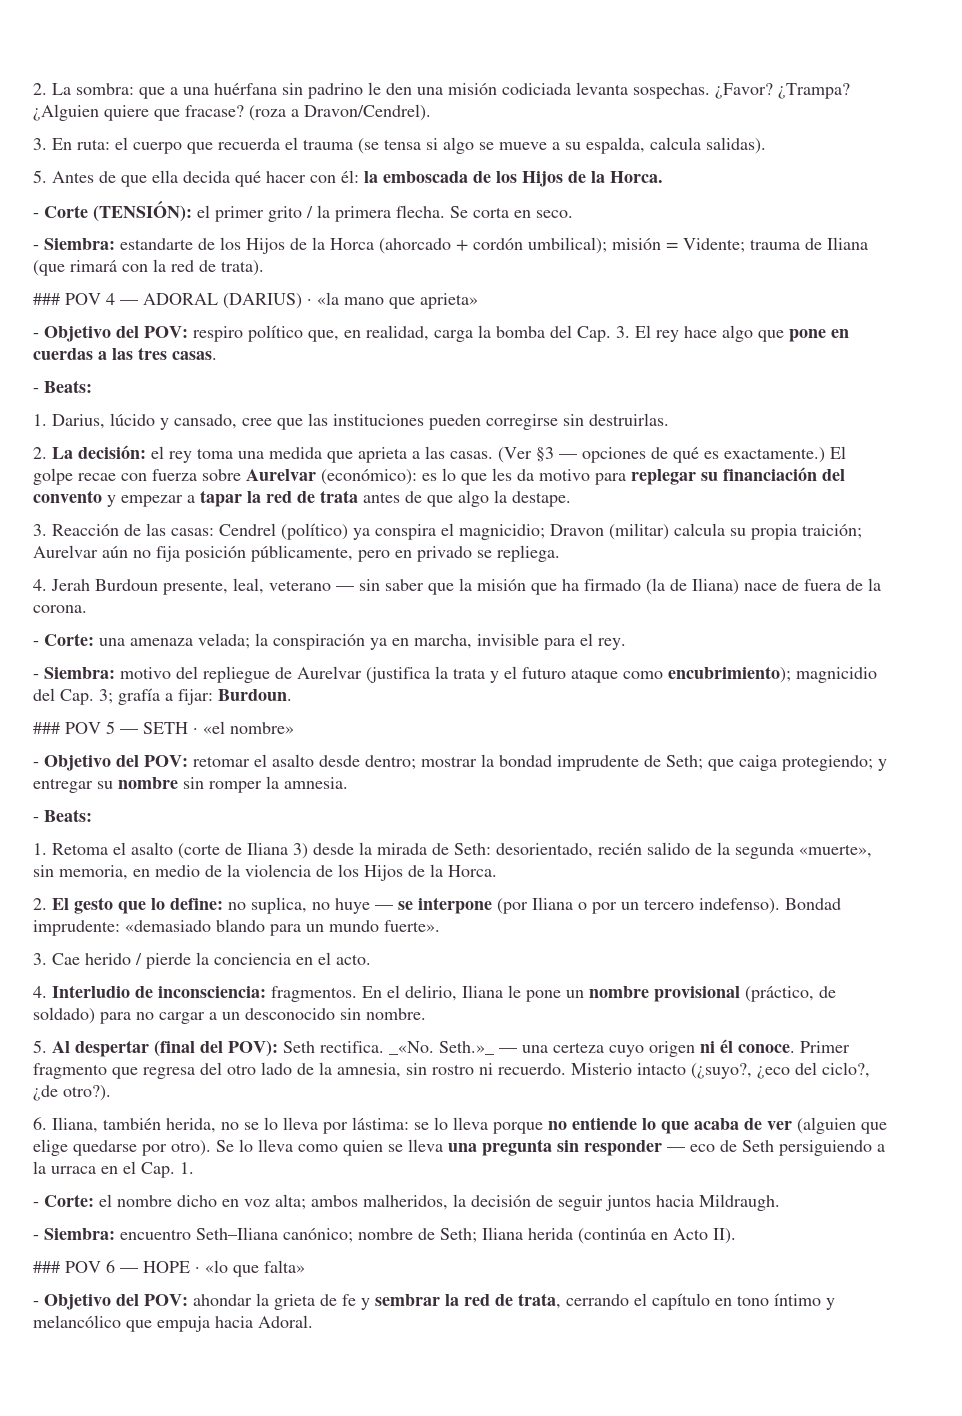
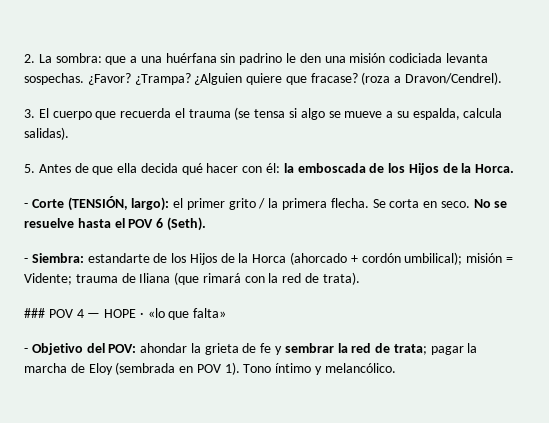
- 3. En ruta: el cuerpo que recuerda el trauma (se tensa si algo se mueve a su espalda, calcula salidas).
+ 3. El cuerpo que recuerda el trauma (se tensa si algo se mueve a su espalda, calcula salidas).
- - Corte (TENSIÓN): el primer grito / la primera flecha.
+ - Corte (TENSIÓN, largo): el primer grito / la primera flecha.
+ No se resuelve hasta el POV 6 (Seth).
- ### POV 4 — ADORAL (DARIUS) · «la mano que aprieta»
- - Objetivo del POV: respiro político que, en realidad, carga la bomba del Cap. 3. El rey hace algo que pone en cuerdas a las tres casas.
- - Beats:
- 1. Darius, lúcido y cansado, cree que las instituciones pueden corregirse sin destruirlas.
- 2. La decisión: el rey toma una medida que aprieta a las casas. (Ver §3 — opciones de qué es exactamente.) El golpe recae con fuerza sobre Aurelvar (económico): es lo que les da motivo para replegar su financiación del convento y empezar a tapar la red de trata antes de que algo la destape.
- 3. Reacción de las casas: Cendrel (político) ya conspira el magnicidio; Dravon (militar) calcula su propia traición; Aurelvar aún no fija posición públicamente, pero en privado se repliega.
- 4. Jerah Burdoun presente, leal, veterano — sin saber que la misión que ha firmado (la de Iliana) nace de fuera de la corona.
- - Corte: una amenaza velada; la conspiración ya en marcha, invisible para el rey.
- - Siembra: motivo del repliegue de Aurelvar (justifica la trata y el futuro ataque como encubrimiento); magnicidio del Cap. 3; grafía a fijar: Burdoun.
- ### POV 5 — SETH · «el nombre»
- - Objetivo del POV: retomar el asalto desde dentro; mostrar la bondad imprudente de Seth; que caiga protegiendo; y entregar su nombre sin romper la amnesia.
- - Beats:
- 1. Retoma el asalto (corte de Iliana 3) desde la mirada de Seth: desorientado, recién salido de la segunda «muerte», sin memoria, en medio de la violencia de los Hijos de la Horca.
- 2. El gesto que lo define: no suplica, no huye — se interpone (por Iliana o por un tercero indefenso). Bondad imprudente: «demasiado blando para un mundo fuerte».
- 3. Cae herido / pierde la conciencia en el acto.
- 4. Interludio de inconsciencia: fragmentos. En el delirio, Iliana le pone un nombre provisional (práctico, de soldado) para no cargar a un desconocido sin nombre.
- 5. Al despertar (final del POV): Seth rectifica. _«No. Seth.»_ — una certeza cuyo origen ni él conoce. Primer fragmento que regresa del otro lado de la amnesia, sin rostro ni recuerdo. Misterio intacto (¿suyo?, ¿eco del ciclo?, ¿de otro?).
- 6. Iliana, también herida, no se lo lleva por lástima: se lo lleva porque no entiende lo que acaba de ver (alguien que elige quedarse por otro). Se lo lleva como quien se lleva una pregunta sin responder — eco de Seth persiguiendo a la urraca en el Cap. 1.
- - Corte: el nombre dicho en voz alta; ambos malheridos, la decisión de seguir juntos hacia Mildraugh.
- - Siembra: encuentro Seth–Iliana canónico; nombre de Seth; Iliana herida (continúa en Acto II).
- ### POV 6 — HOPE · «lo que falta»
+ ### POV 4 — HOPE · «lo que falta»
- - Objetivo del POV: ahondar la grieta de fe y sembrar la red de trata, cerrando el capítulo en tono íntimo y melancólico que empuja hacia Adoral.
+ - Objetivo del POV: ahondar la grieta de fe y sembrar la red de trata; pagar la marcha de Eloy (sembrada en POV 1). Tono íntimo y melancólico.

